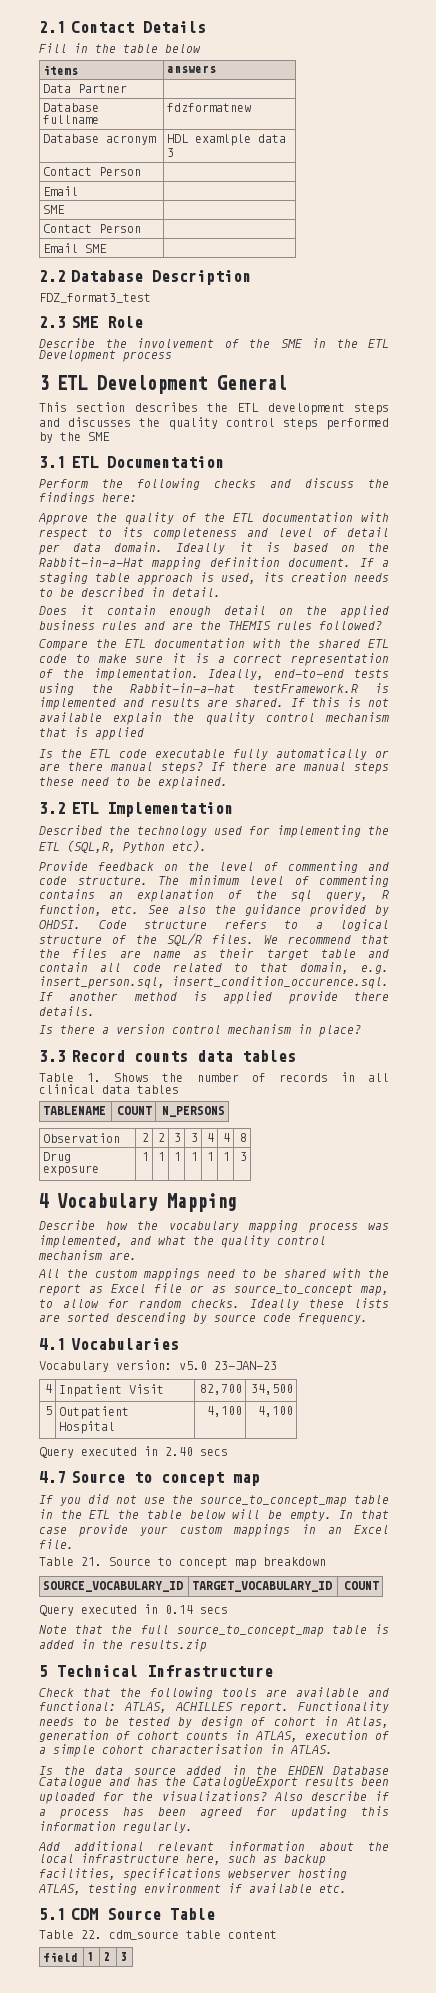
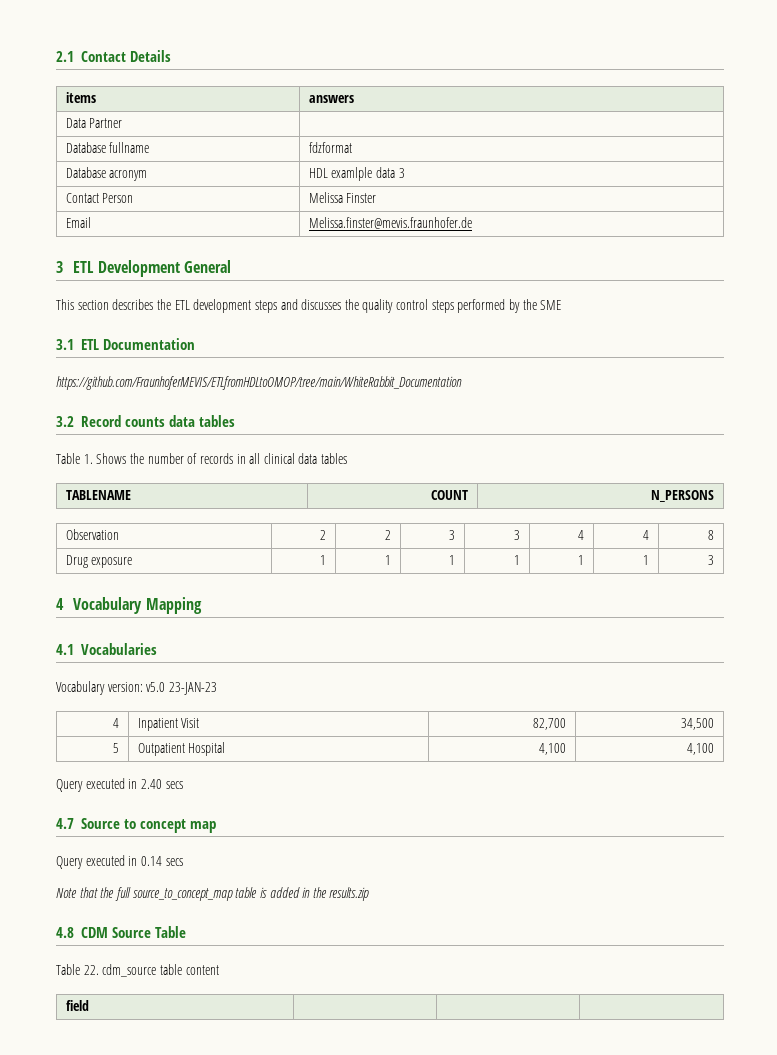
- Fill in the table below
- Database fullname | fdzformatnew
+ Database fullname | fdzformat
  Database acronym | HDL examlple data 3
- Contact Person |
+ Contact Person | Melissa Finster
- Email |
- SME |
- Contact Person |
- Email SME |
- 2.2 Database Description
- FDZ_format3_test
- 2.3 SME Role
- Describe the involvement of the SME in the ETL Development process
+ Email | Melissa.finster@mevis.fraunhofer.de
- Perform the following checks and discuss the findings here:
- Approve the quality of the ETL documentation with respect to its completeness and level of detail per data domain. Ideally it is based on the Rabbit-in-a-Hat mapping definition document. If a staging table approach is used, its creation needs to be described in detail.
- Does it contain enough detail on the applied business rules and are the THEMIS rules followed?
- Compare the ETL documentation with the shared ETL code to make sure it is a correct representation of the implementation. Ideally, end-to-end tests using the Rabbit-in-a-hat testFramework.R is implemented and results are shared. If this is not available explain the quality control mechanism that is applied
- Is the ETL code executable fully automatically or are there manual steps? If there are manual steps these need to be explained.
- 3.2 ETL Implementation
- Described the technology used for implementing the ETL (SQL,R, Python etc).
- Provide feedback on the level of commenting and code structure. The minimum level of commenting contains an explanation of the sql query, R function, etc. See also the guidance provided by OHDSI. Code structure refers to a logical structure of the SQL/R files. We recommend that the files are name as their target table and contain all code related to that domain, e.g. insert_person.sql, insert_condition_occurence.sql. If another method is applied provide there details.
- Is there a version control mechanism in place?
- 3.3 Record counts data tables
+ https://github.com/FraunhoferMEVIS/ETLfromHDLtoOMOP/tree/main/WhiteRabbit_Documentation
+ 3.2 Record counts data tables
- Describe how the vocabulary mapping process was implemented, and what the quality control mechanism are.
- All the custom mappings need to be shared with the report as Excel file or as source_to_concept map, to allow for random checks. Ideally these lists are sorted descending by source code frequency.
- If you did not use the source_to_concept_map table in the ETL the table below will be empty. In that case provide your custom mappings in an Excel file.
- Table 21. Source to concept map breakdown
- SOURCE_VOCABULARY_ID | TARGET_VOCABULARY_ID | COUNT
- 5 Technical Infrastructure
- Check that the following tools are available and functional: ATLAS, ACHILLES report. Functionality needs to be tested by design of cohort in Atlas, generation of cohort counts in ATLAS, execution of a simple cohort characterisation in ATLAS.
- Is the data source added in the EHDEN Database Catalogue and has the CatalogUeExport results been uploaded for the visualizations? Also describe if a process has been agreed for updating this information regularly.
- Add additional relevant information about the local infrastructure here, such as backup facilities, specifications webserver hosting ATLAS, testing environment if available etc.
- 5.1 CDM Source Table
+ 4.8 CDM Source Table
- field | 1 | 2 | 3
+ field | | |

